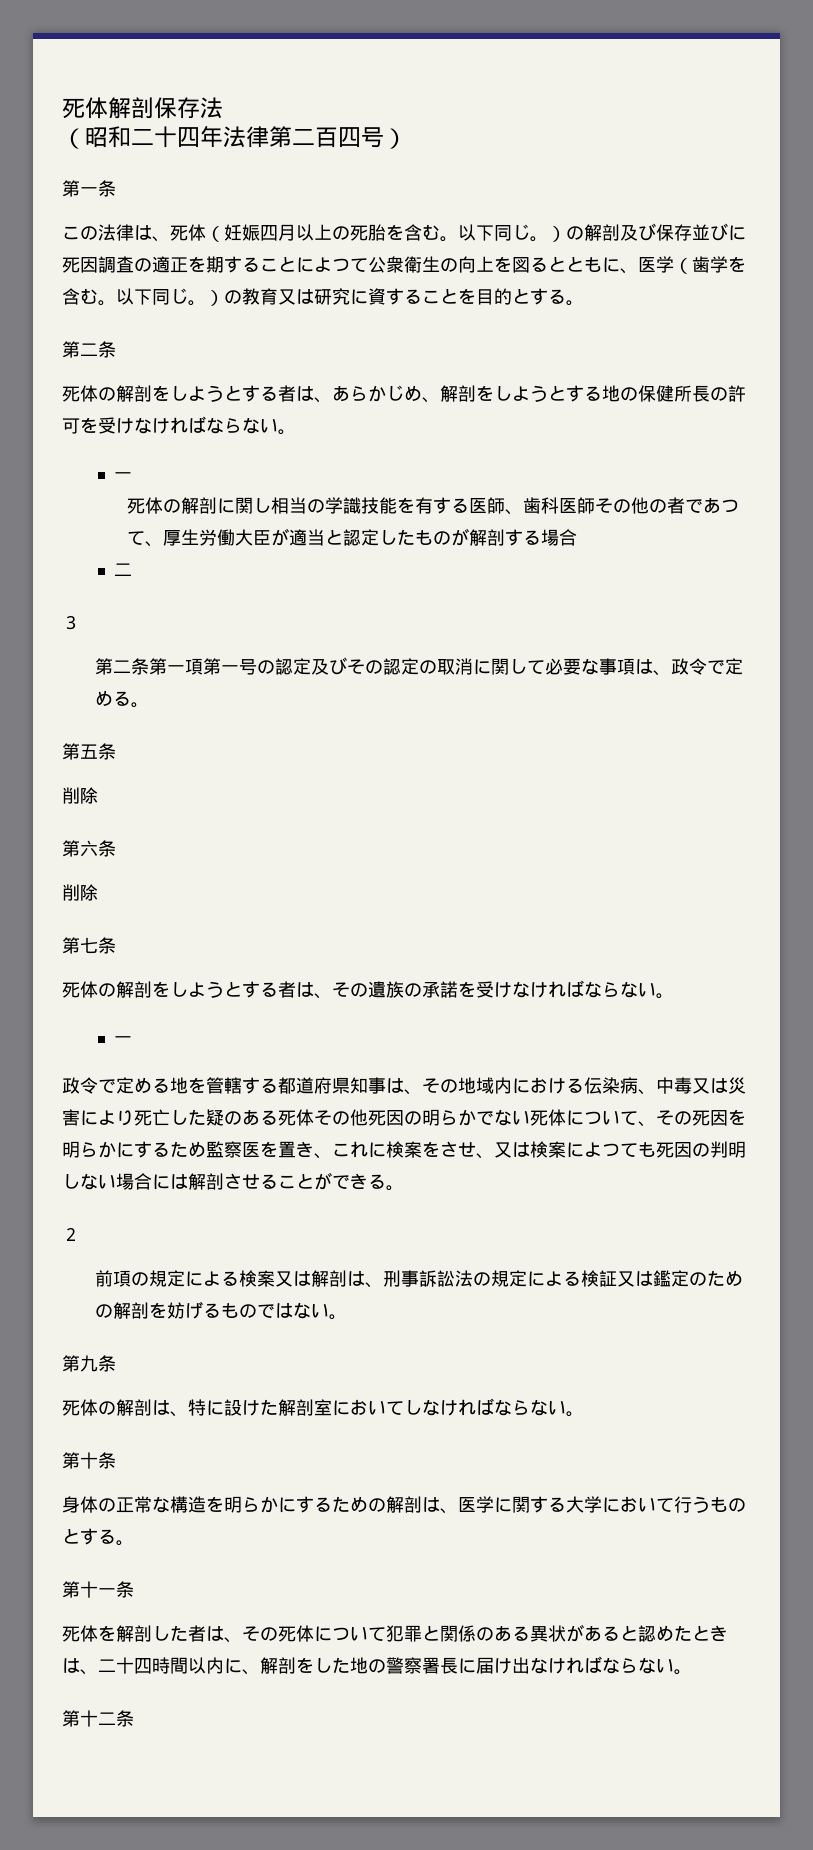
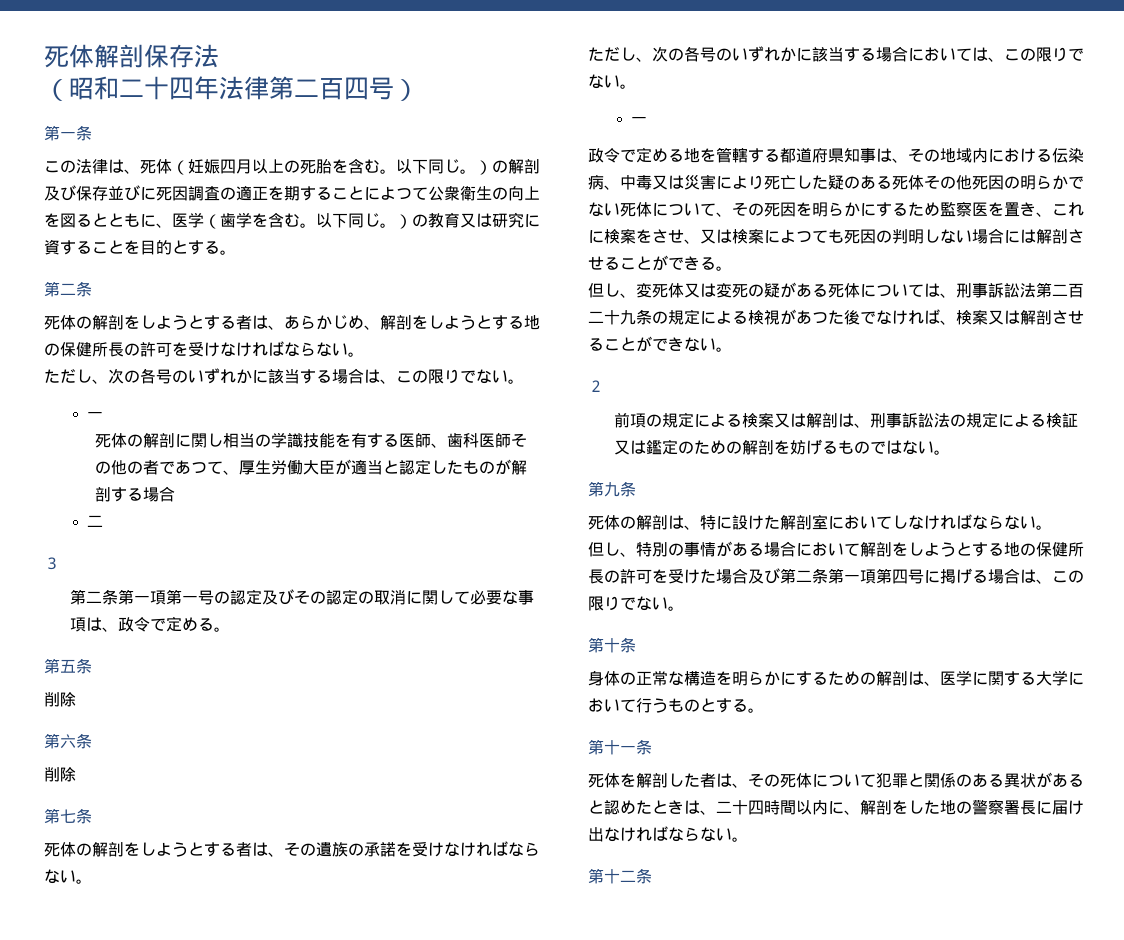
+ ただし、次の各号のいずれかに該当する場合は、この限りでない。
+ ただし、次の各号のいずれかに該当する場合においては、この限りでない。
+ 但し、変死体又は変死の疑がある死体については、刑事訴訟法第二百二十九条の規定による検視があつた後でなければ、検案又は解剖させることができない。
+ 但し、特別の事情がある場合において解剖をしようとする地の保健所長の許可を受けた場合及び第二条第一項第四号に掲げる場合は、この限りでない。

